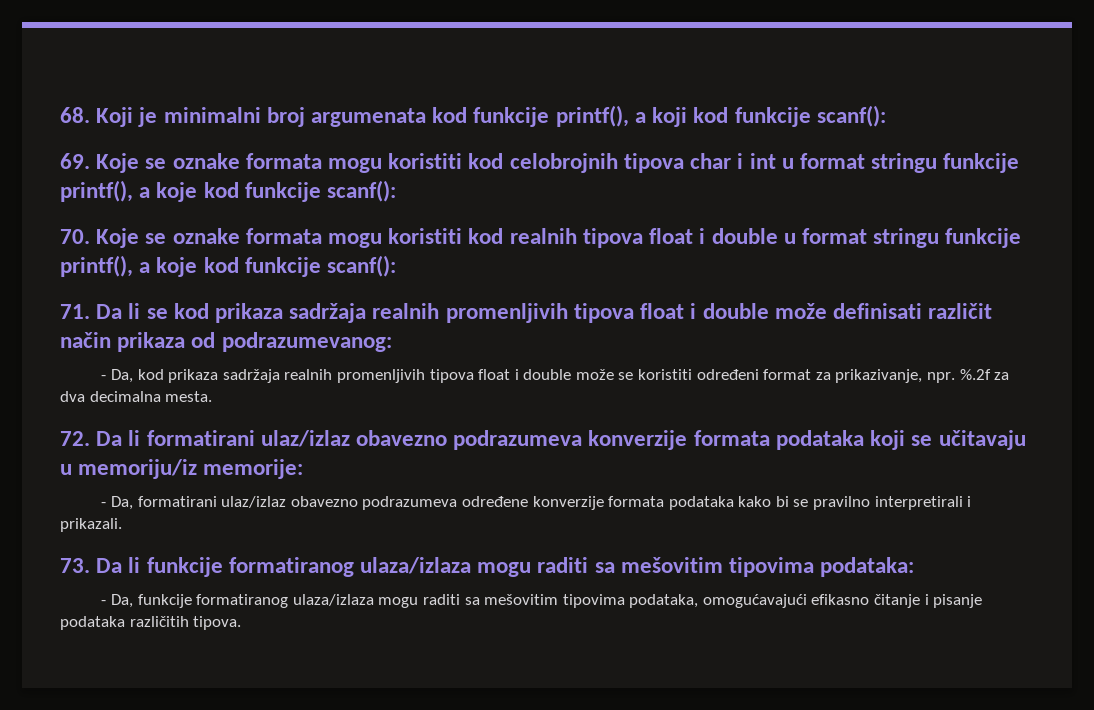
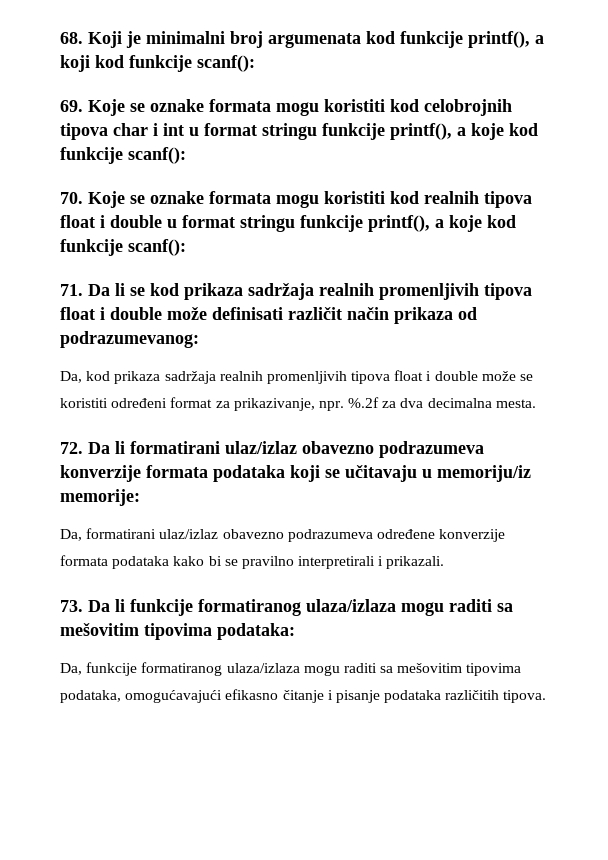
- - Da, kod prikaza sadržaja realnih promenljivih tipova float i double može se koristiti određeni format za prikazivanje, npr.
+ Da, kod prikaza sadržaja realnih promenljivih tipova float i double može se koristiti određeni format za prikazivanje, npr.
- - Da, formatirani ulaz/izlaz obavezno podrazumeva određene konverzije formata podataka kako bi se pravilno interpretirali i prikazali.
+ Da, formatirani ulaz/izlaz obavezno podrazumeva određene konverzije formata podataka kako bi se pravilno interpretirali i prikazali.
- - Da, funkcije formatiranog ulaza/izlaza mogu raditi sa mešovitim tipovima podataka, omogućavajući efikasno čitanje i pisanje podataka različitih tipova.
+ Da, funkcije formatiranog ulaza/izlaza mogu raditi sa mešovitim tipovima podataka, omogućavajući efikasno čitanje i pisanje podataka različitih tipova.

